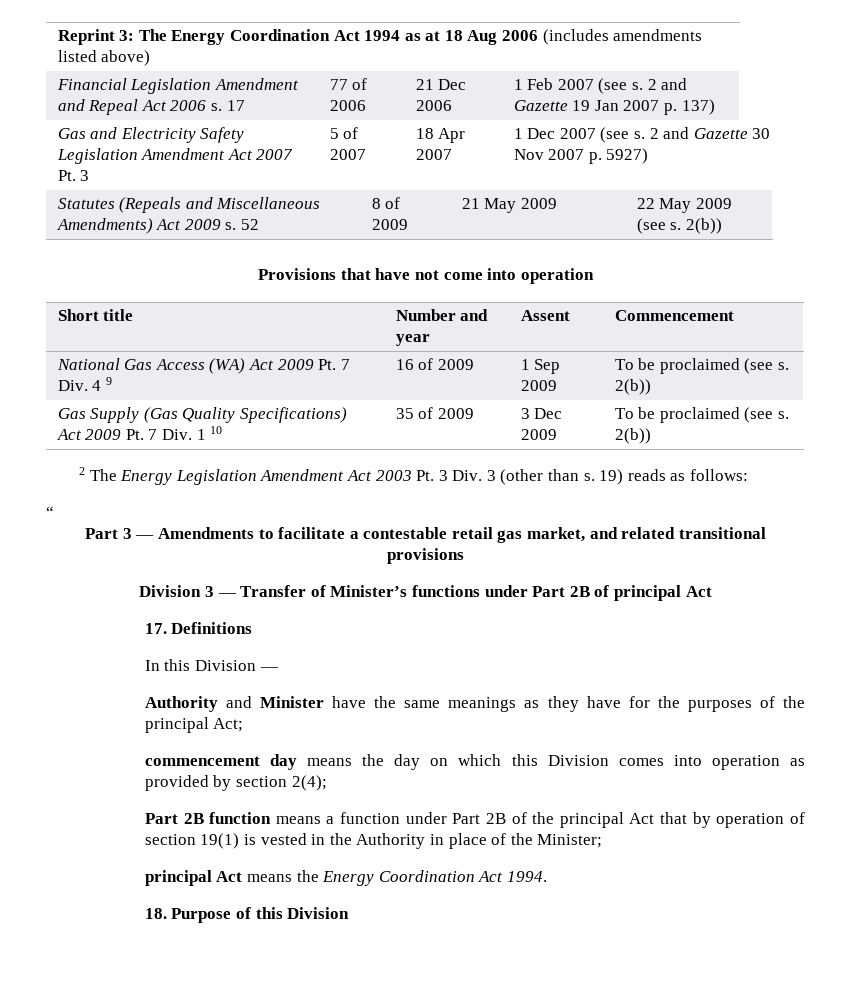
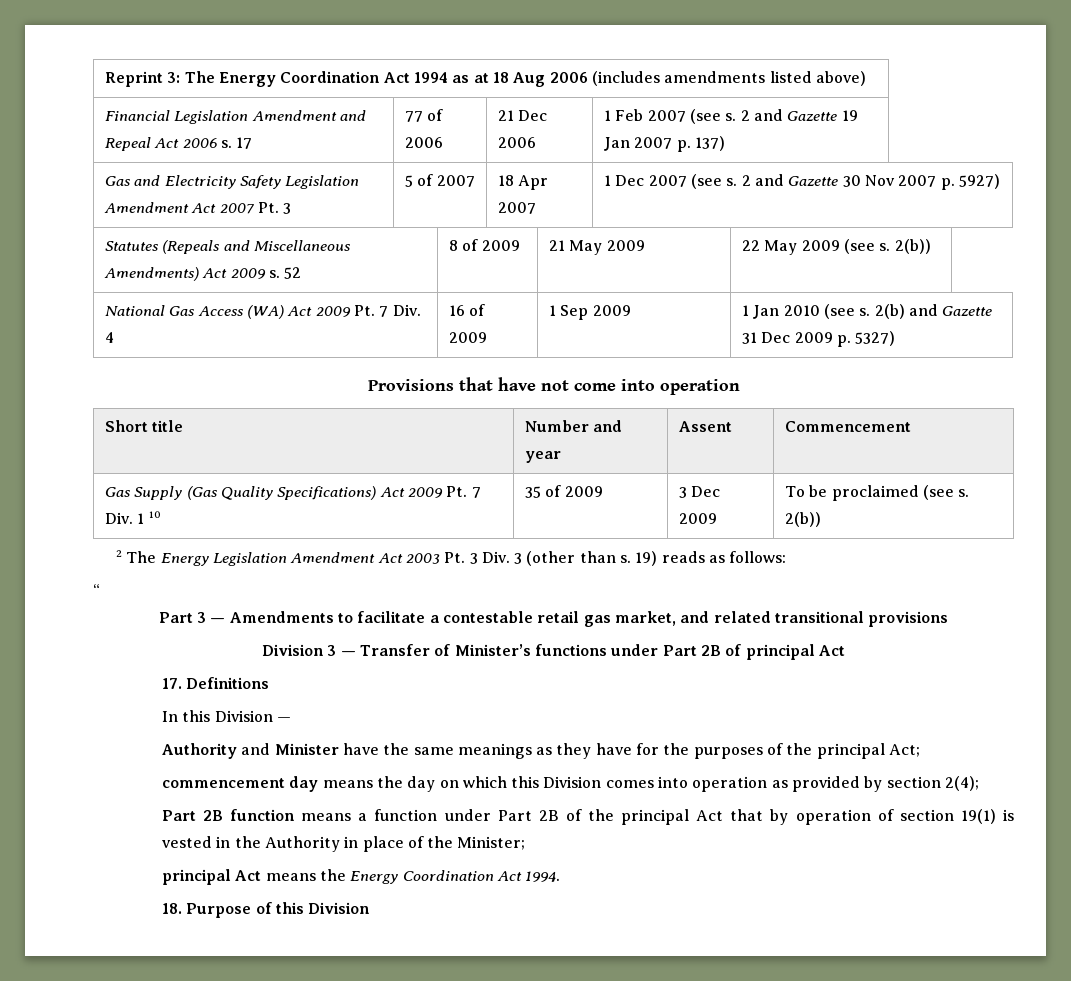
+ National Gas Access (WA) Act 2009 Pt. 7 Div. 4 | 16 of 2009 | 1 Sep 2009 | 1 Jan 2010 (see s. 2(b) and Gazette 31 Dec 2009 p. 5327)
- National Gas Access (WA) Act 2009 Pt. 7 Div. 4 9 | 16 of 2009 | 1 Sep 2009 | To be proclaimed (see s. 2(b))

